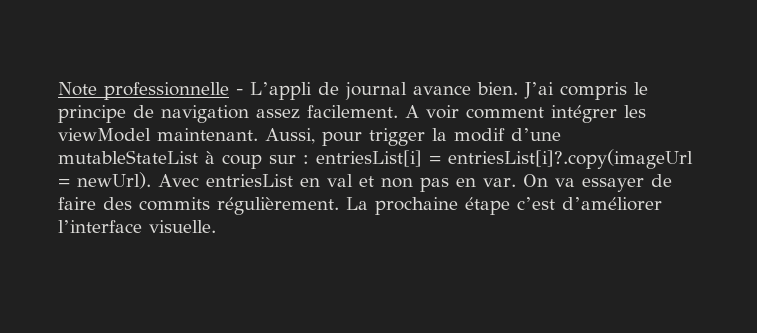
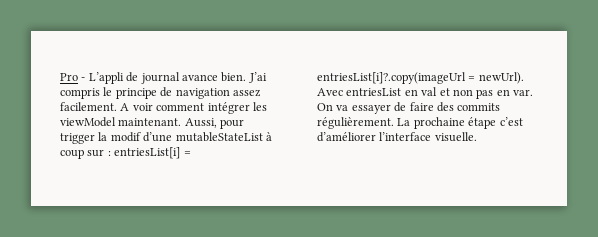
- Note professionnelle - L’appli de journal avance bien.
+ Pro - L’appli de journal avance bien.

